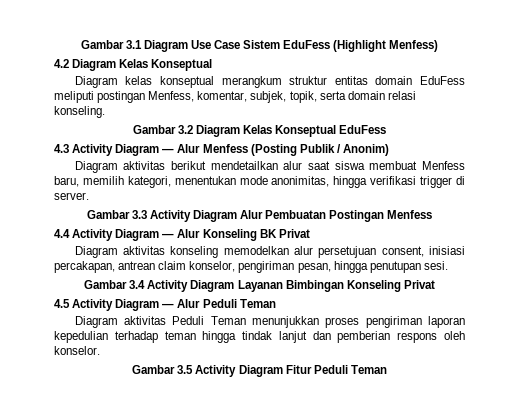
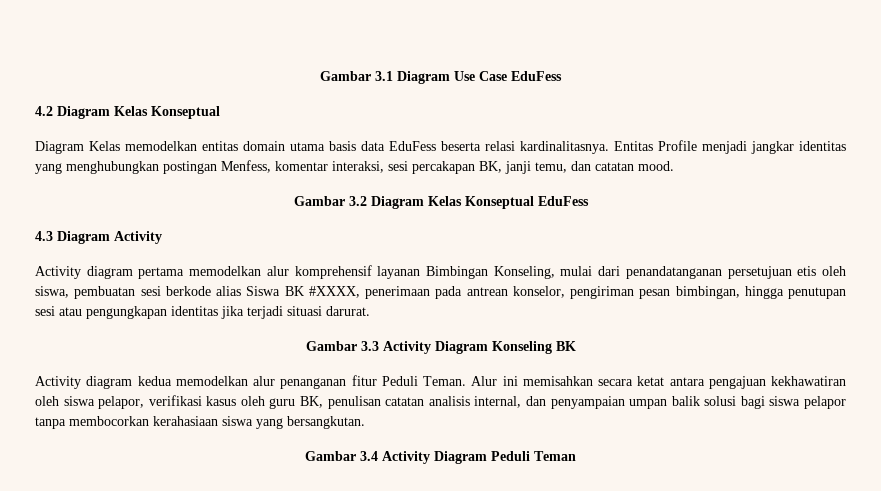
- Gambar 3.1 Diagram Use Case Sistem EduFess (Highlight Menfess)
+ Gambar 3.1 Diagram Use Case EduFess
- Diagram kelas konseptual merangkum struktur entitas domain EduFess meliputi postingan Menfess, komentar, subjek, topik, serta domain relasi konseling.
+ Diagram Kelas memodelkan entitas domain utama basis data EduFess beserta relasi kardinalitasnya. Entitas Profile menjadi jangkar identitas yang menghubungkan postingan Menfess, komentar interaksi, sesi percakapan BK, janji temu, dan catatan mood.
- 4.3 Activity Diagram — Alur Menfess (Posting Publik / Anonim)
- Diagram aktivitas berikut mendetailkan alur saat siswa membuat Menfess baru, memilih kategori, menentukan mode anonimitas, hingga verifikasi trigger di server.
- Gambar 3.3 Activity Diagram Alur Pembuatan Postingan Menfess
- 4.4 Activity Diagram — Alur Konseling BK Privat
- Diagram aktivitas konseling memodelkan alur persetujuan consent, inisiasi percakapan, antrean claim konselor, pengiriman pesan, hingga penutupan sesi.
- Gambar 3.4 Activity Diagram Layanan Bimbingan Konseling Privat
- 4.5 Activity Diagram — Alur Peduli Teman
- Diagram aktivitas Peduli Teman menunjukkan proses pengiriman laporan kepedulian terhadap teman hingga tindak lanjut dan pemberian respons oleh konselor.
- Gambar 3.5 Activity Diagram Fitur Peduli Teman
+ 4.3 Diagram Activity
+ Activity diagram pertama memodelkan alur komprehensif layanan Bimbingan Konseling, mulai dari penandatanganan persetujuan etis oleh siswa, pembuatan sesi berkode alias Siswa BK #XXXX, penerimaan pada antrean konselor, pengiriman pesan bimbingan, hingga penutupan sesi atau pengungkapan identitas jika terjadi situasi darurat.
+ Gambar 3.3 Activity Diagram Konseling BK
+ Activity diagram kedua memodelkan alur penanganan fitur Peduli Teman. Alur ini memisahkan secara ketat antara pengajuan kekhawatiran oleh siswa pelapor, verifikasi kasus oleh guru BK, penulisan catatan analisis internal, dan penyampaian umpan balik solusi bagi siswa pelapor tanpa membocorkan kerahasiaan siswa yang bersangkutan.
+ Gambar 3.4 Activity Diagram Peduli Teman

